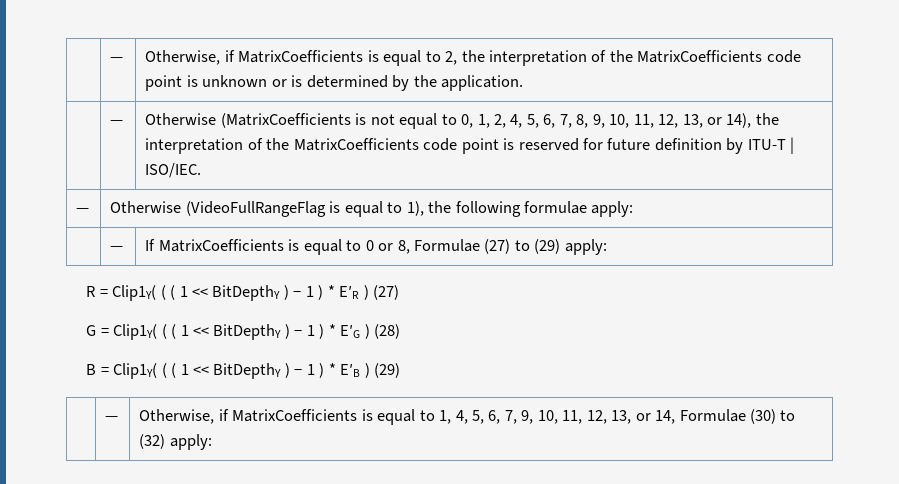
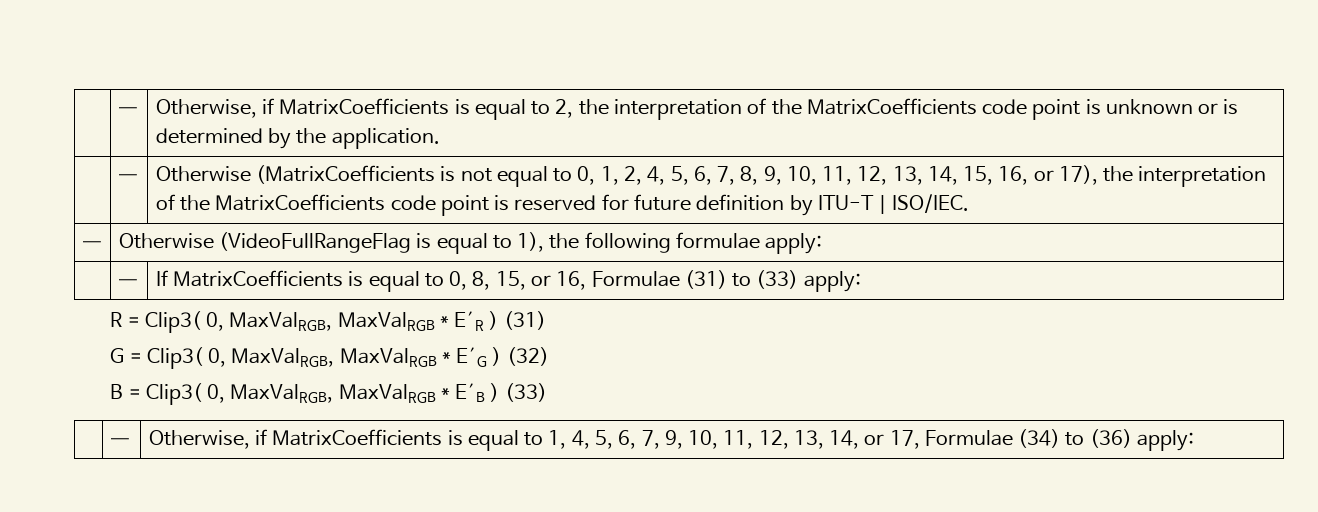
- | — | Otherwise (MatrixCoefficients is not equal to 0, 1, 2, 4, 5, 6, 7, 8, 9, 10, 11, 12, 13, or 14), the interpretation of the MatrixCoefficients code point is reserved for future definition by ITU-T | ISO/IEC.
+ | — | Otherwise (MatrixCoefficients is not equal to 0, 1, 2, 4, 5, 6, 7, 8, 9, 10, 11, 12, 13, 14, 15, 16, or 17), the interpretation of the MatrixCoefficients code point is reserved for future definition by ITU-T | ISO/IEC.
- | — | If MatrixCoefficients is equal to 0 or 8, Formulae (27) to (29) apply:
- R = Clip1Y( ( ( 1 << BitDepthY ) − 1 ) * E′R ) (27)
+ | — | If MatrixCoefficients is equal to 0, 8, 15, or 16, Formulae (31) to (33) apply:
+ R = Clip3( 0, MaxValRGB, MaxValRGB * E′R ) (31)
- G = Clip1Y( ( ( 1 << BitDepthY ) − 1 ) * E′G ) (28)
+ G = Clip3( 0, MaxValRGB, MaxValRGB * E′G ) (32)
- B = Clip1Y( ( ( 1 << BitDepthY ) − 1 ) * E′B ) (29)
+ B = Clip3( 0, MaxValRGB, MaxValRGB * E′B ) (33)
- | — | Otherwise, if MatrixCoefficients is equal to 1, 4, 5, 6, 7, 9, 10, 11, 12, 13, or 14, Formulae (30) to (32) apply:
+ | — | Otherwise, if MatrixCoefficients is equal to 1, 4, 5, 6, 7, 9, 10, 11, 12, 13, 14, or 17, Formulae (34) to (36) apply:

